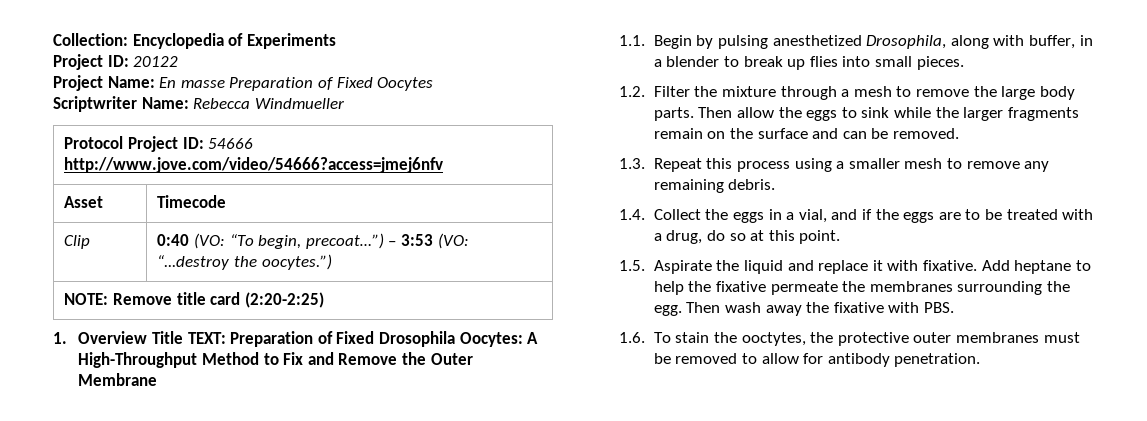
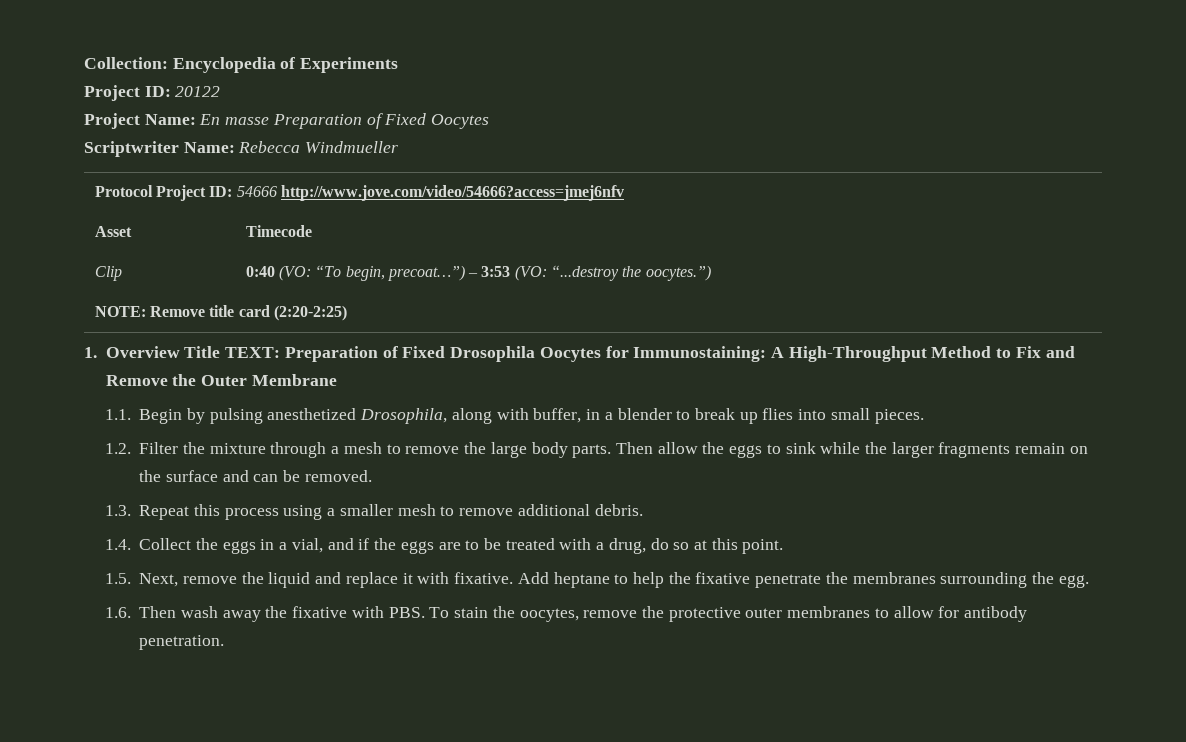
- 1. Overview Title TEXT: Preparation of Fixed Drosophila Oocytes: A High-Throughput Method to Fix and Remove the Outer Membrane
+ 1. Overview Title TEXT: Preparation of Fixed Drosophila Oocytes for Immunostaining: A High-Throughput Method to Fix and Remove the Outer Membrane
- 1.3. Repeat this process using a smaller mesh to remove any remaining debris.
+ 1.3. Repeat this process using a smaller mesh to remove additional debris.
- 1.5. Aspirate the liquid and replace it with fixative.
+ 1.5. Next, remove the liquid and replace it with fixative.
- Add heptane to help the fixative permeate the membranes surrounding the egg. Then wash away the fixative with PBS.
- 1.6. To stain the ooctytes, the protective outer membranes must be removed to allow for antibody penetration.
+ Add heptane to help the fixative penetrate the membranes surrounding the egg.
+ 1.6. Then wash away the fixative with PBS. To stain the oocytes, remove the protective outer membranes to allow for antibody penetration.

